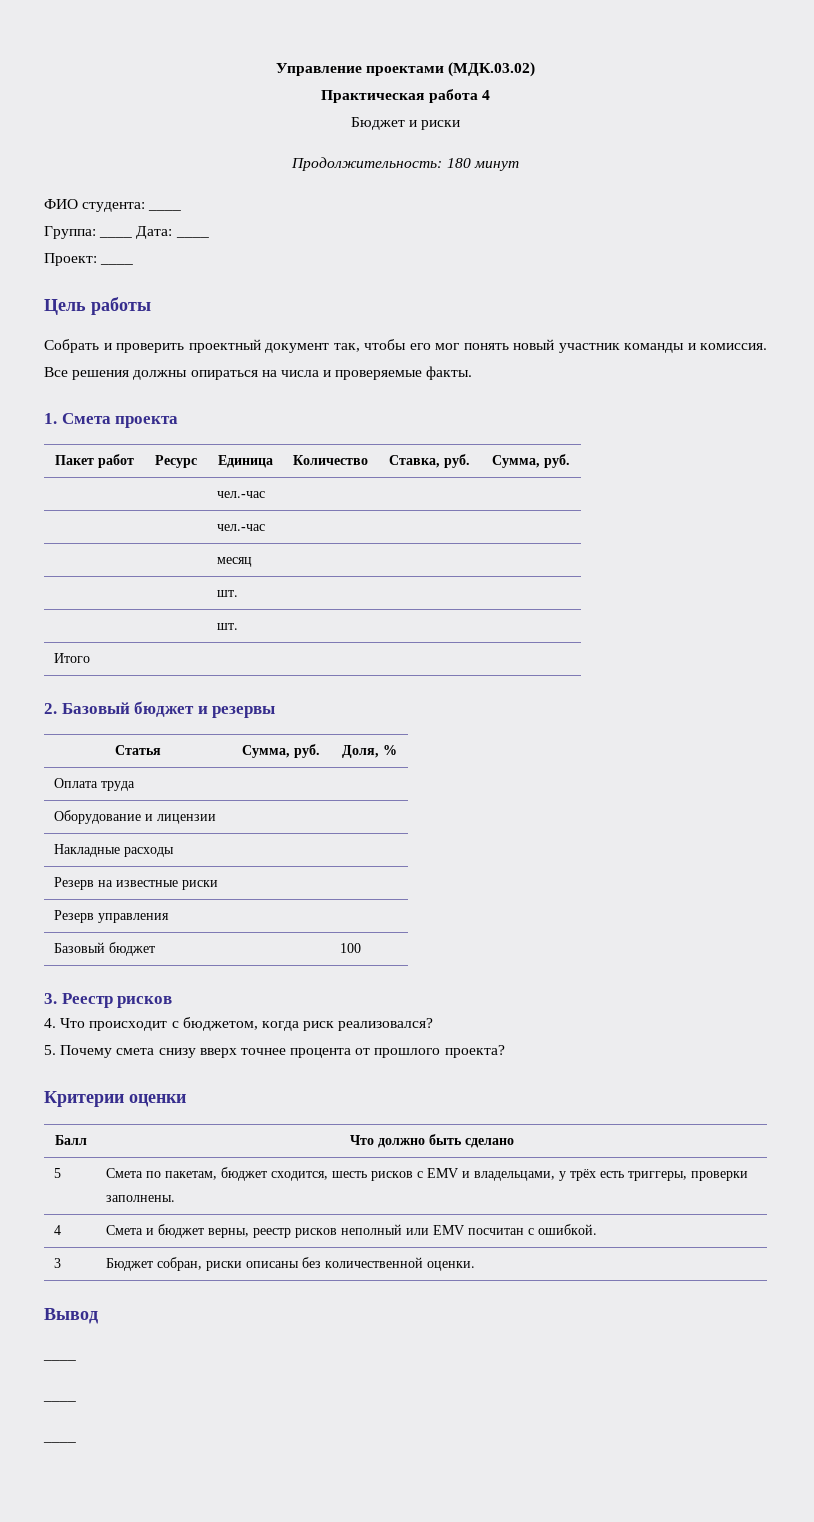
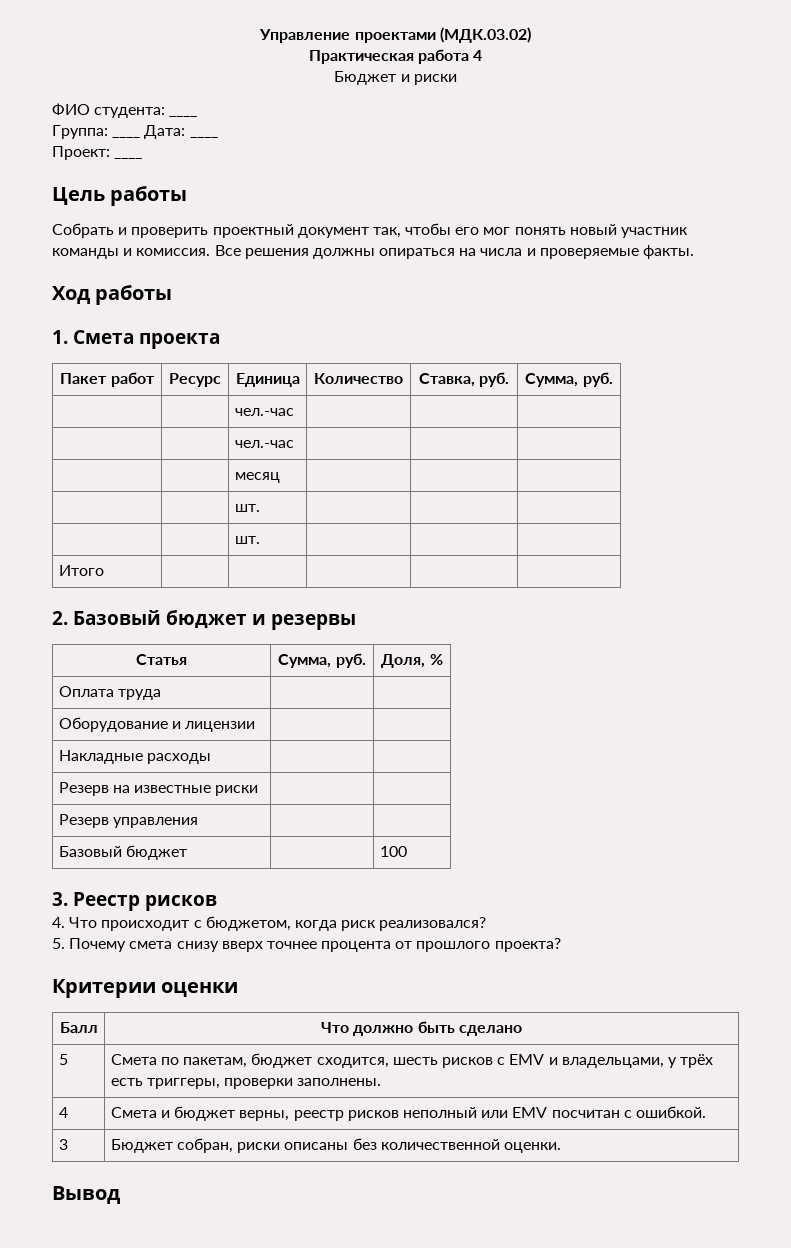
- Продолжительность: 180 минут
+ Ход работы
  Вывод
- ____
- ____
- ____

